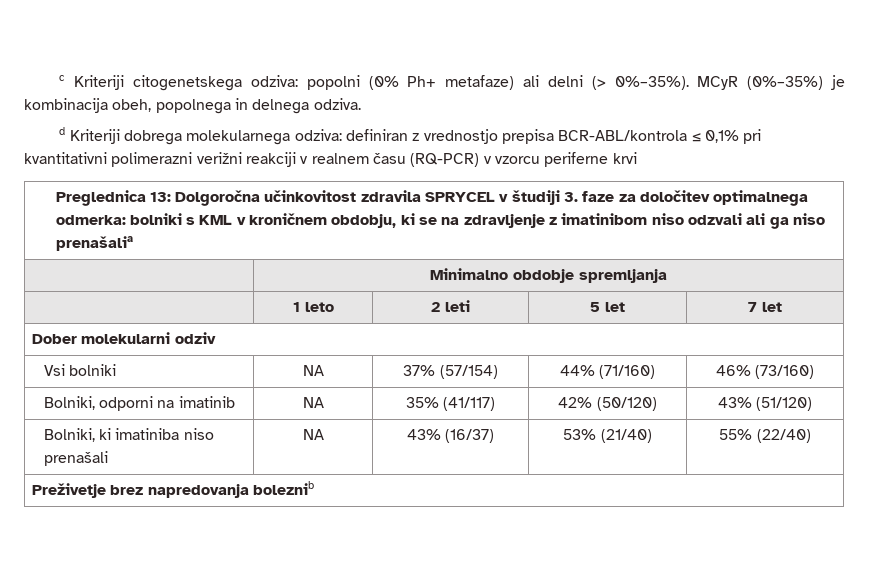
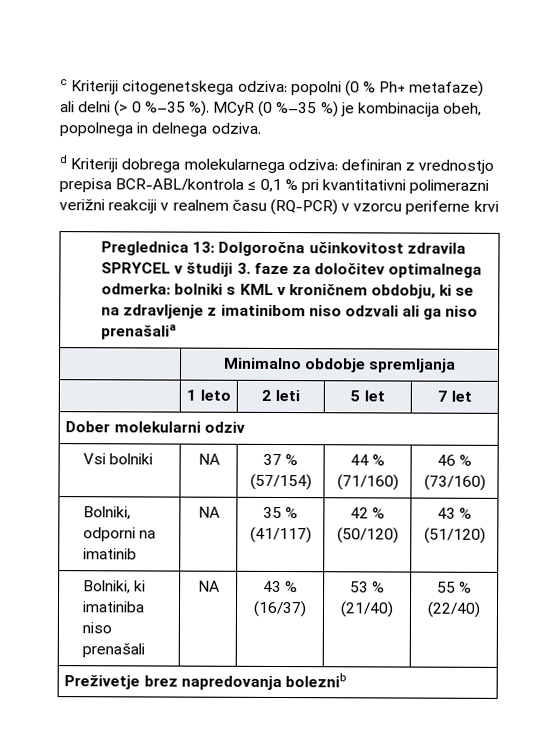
- c Kriteriji citogenetskega odziva: popolni (0% Ph+ metafaze) ali delni (> 0%–35%). MCyR (0%–35%) je kombinacija obeh, popolnega in delnega odziva.
+ c Kriteriji citogenetskega odziva: popolni (0 % Ph+ metafaze) ali delni (> 0 %–35 %). MCyR (0 %–35 %) je kombinacija obeh, popolnega in delnega odziva.
- d Kriteriji dobrega molekularnega odziva: definiran z vrednostjo prepisa BCR-ABL/kontrola ≤ 0,1% pri kvantitativni polimerazni verižni reakciji v realnem času (RQ-PCR) v vzorcu periferne krvi
+ d Kriteriji dobrega molekularnega odziva: definiran z vrednostjo prepisa BCR-ABL/kontrola ≤ 0,1 % pri kvantitativni polimerazni verižni reakciji v realnem času (RQ-PCR) v vzorcu periferne krvi
- Vsi bolniki | NA | 37% (57/154) | 44% (71/160) | 46% (73/160)
+ Vsi bolniki | NA | 37 % (57/154) | 44 % (71/160) | 46 % (73/160)
- Bolniki, odporni na imatinib | NA | 35% (41/117) | 42% (50/120) | 43% (51/120)
+ Bolniki, odporni na imatinib | NA | 35 % (41/117) | 42 % (50/120) | 43 % (51/120)
- Bolniki, ki imatiniba niso prenašali | NA | 43% (16/37) | 53% (21/40) | 55% (22/40)
+ Bolniki, ki imatiniba niso prenašali | NA | 43 % (16/37) | 53 % (21/40) | 55 % (22/40)

